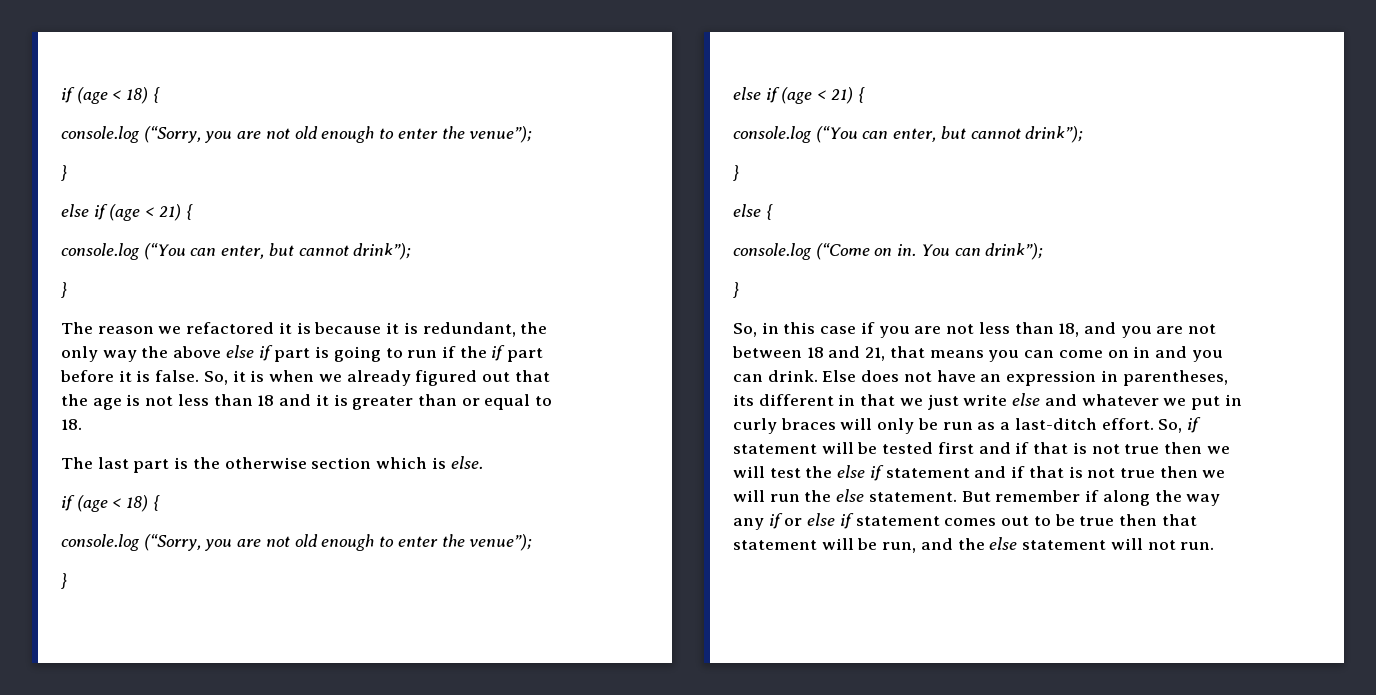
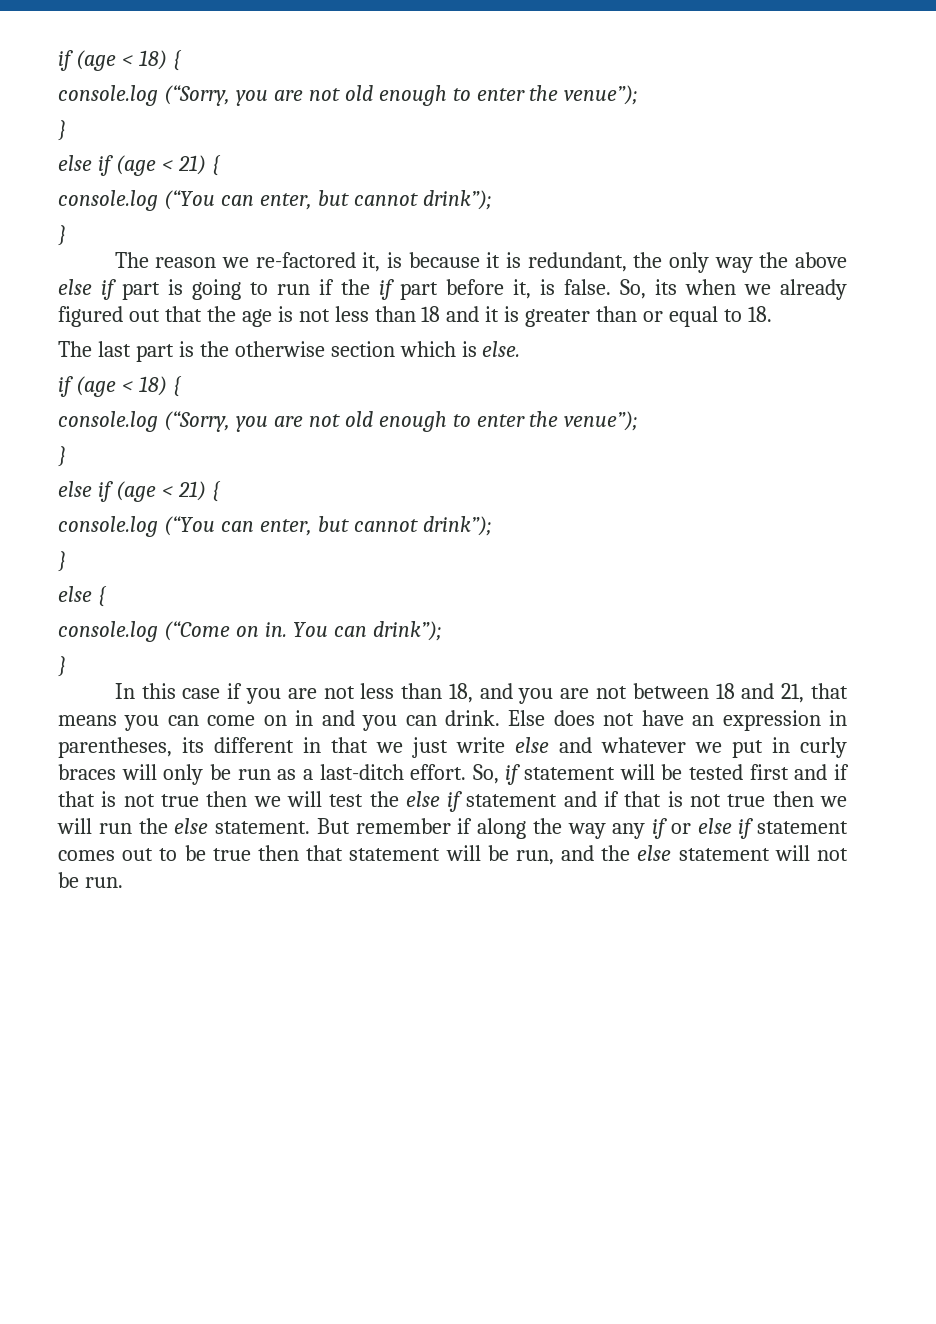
- The reason we refactored it is because it is redundant, the only way the above else if part is going to run if the if part before it is false.
+ The reason we re-factored it, is because it is redundant, the only way the above else if part is going to run if the if part before it, is false.
- So, it is when we already figured out that the age is not less than 18 and it is greater than or equal to 18.
+ So, its when we already figured out that the age is not less than 18 and it is greater than or equal to 18.
- So, in this case if you are not less than 18, and you are not between 18 and 21, that means you can come on in and you can drink.
+ In this case if you are not less than 18, and you are not between 18 and 21, that means you can come on in and you can drink.
- But remember if along the way any if or else if statement comes out to be true then that statement will be run, and the else statement will not run.
+ But remember if along the way any if or else if statement comes out to be true then that statement will be run, and the else statement will not be run.

